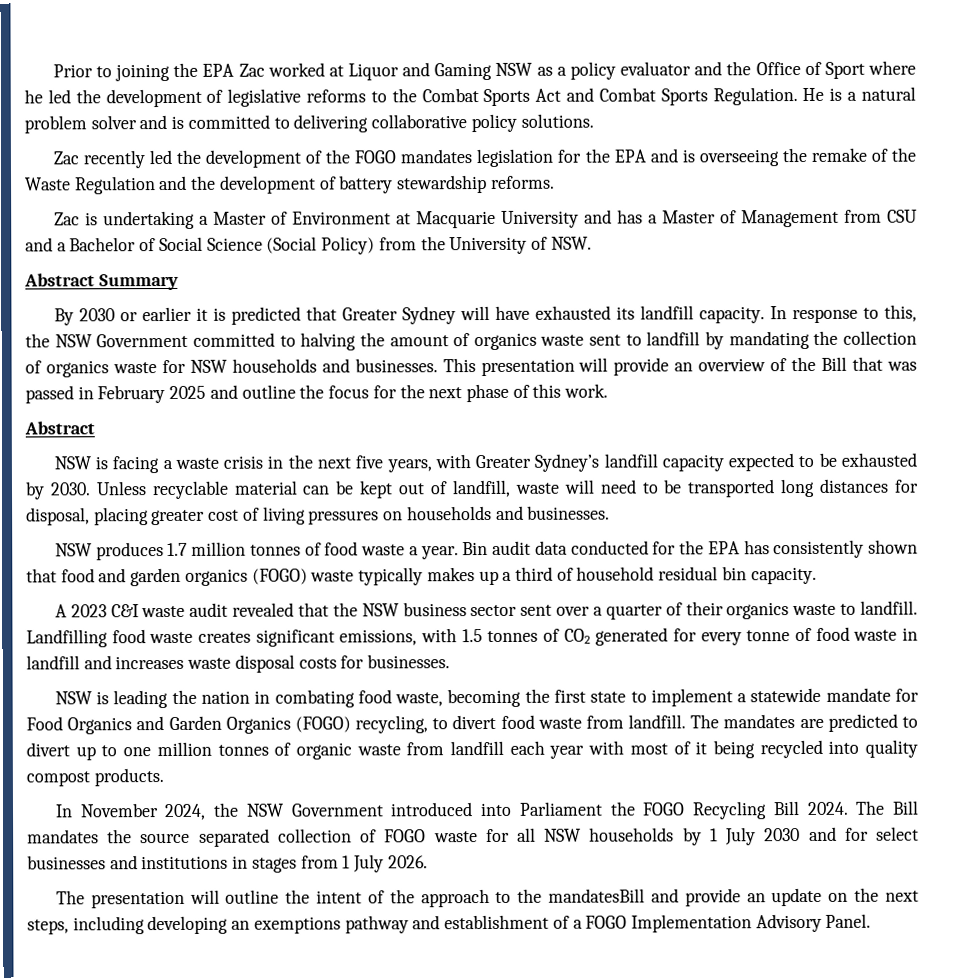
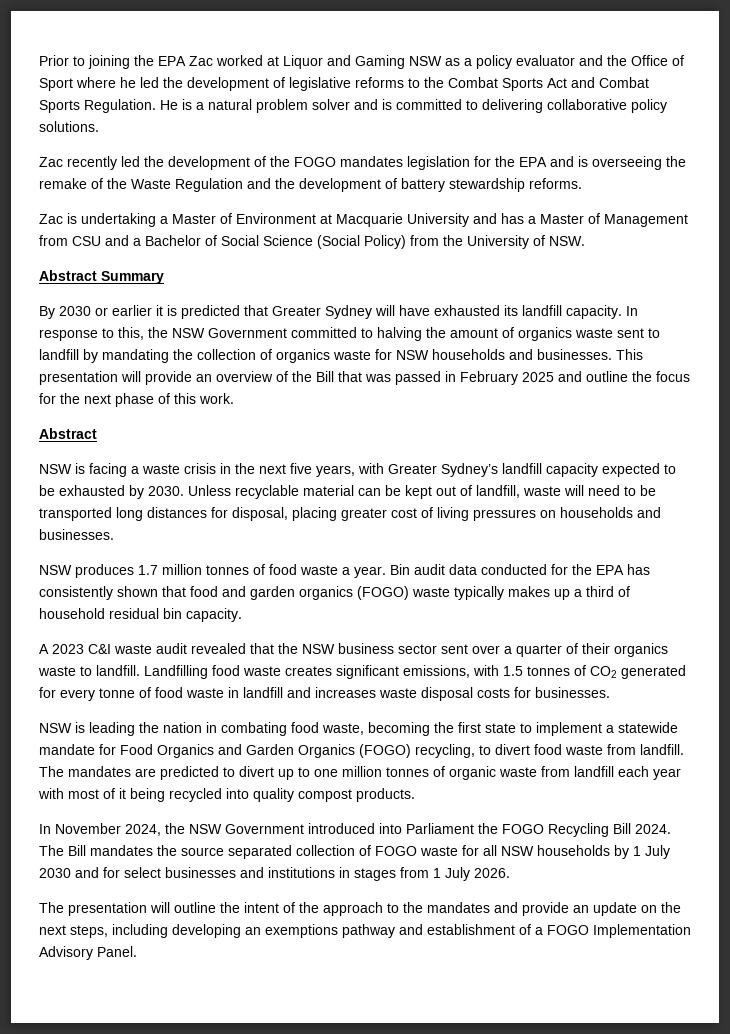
- The presentation will outline the intent of the approach to the mandatesBill and provide an update on the next steps, including developing an exemptions pathway and establishment of a FOGO Implementation Advisory Panel.
+ The presentation will outline the intent of the approach to the mandates and provide an update on the next steps, including developing an exemptions pathway and establishment of a FOGO Implementation Advisory Panel.

